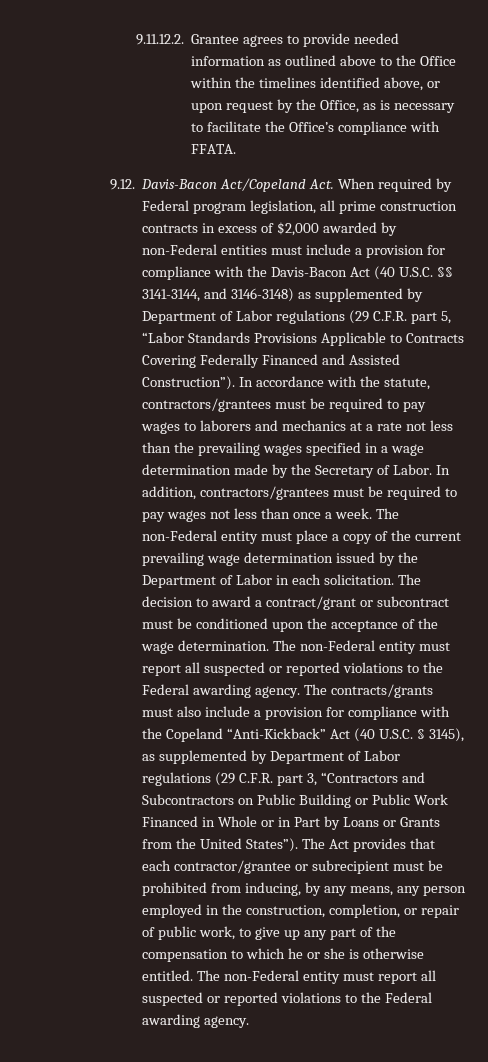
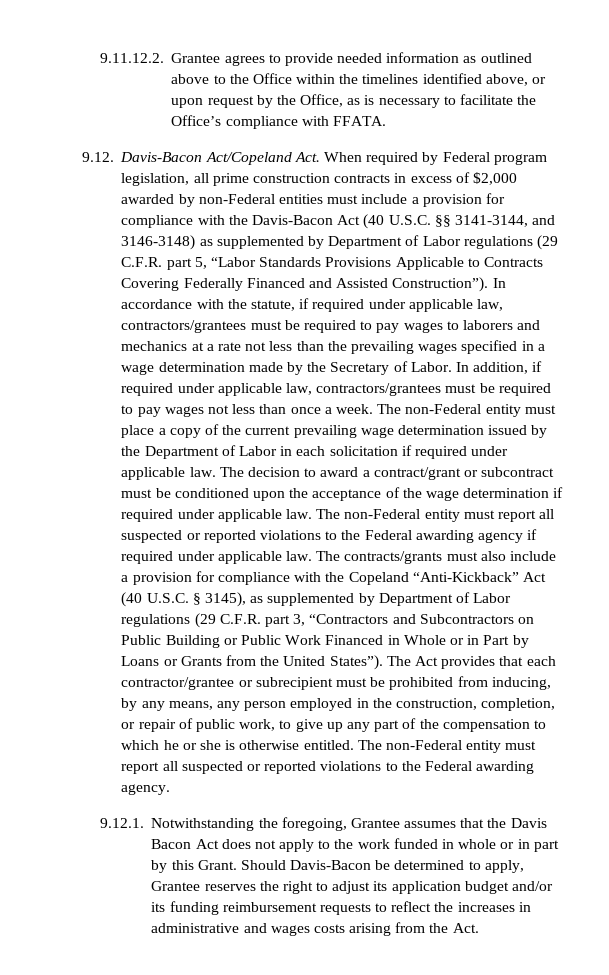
- In accordance with the statute, contractors/grantees must be required to pay wages to laborers and mechanics at a rate not less than the prevailing wages specified in a wage determination made by the Secretary of Labor.
+ In accordance with the statute, if required under applicable law, contractors/grantees must be required to pay wages to laborers and mechanics at a rate not less than the prevailing wages specified in a wage determination made by the Secretary of Labor.
- In addition, contractors/grantees must be required to pay wages not less than once a week.
+ In addition, if required under applicable law, contractors/grantees must be required to pay wages not less than once a week.
- The non-Federal entity must place a copy of the current prevailing wage determination issued by the Department of Labor in each solicitation.
+ The non-Federal entity must place a copy of the current prevailing wage determination issued by the Department of Labor in each solicitation if required under applicable law.
- The decision to award a contract/grant or subcontract must be conditioned upon the acceptance of the wage determination. The non-Federal entity must report all suspected or reported violations to the Federal awarding agency.
+ The decision to award a contract/grant or subcontract must be conditioned upon the acceptance of the wage determination if required under applicable law. The non-Federal entity must report all suspected or reported violations to the Federal awarding agency if required under applicable law.
+ 9.12.1. Notwithstanding the foregoing, Grantee assumes that the Davis Bacon Act does not apply to the work funded in whole or in part by this Grant. Should Davis-Bacon be determined to apply, Grantee reserves the right to adjust its application budget and/or its funding reimbursement requests to reflect the increases in administrative and wages costs arising from the Act.

